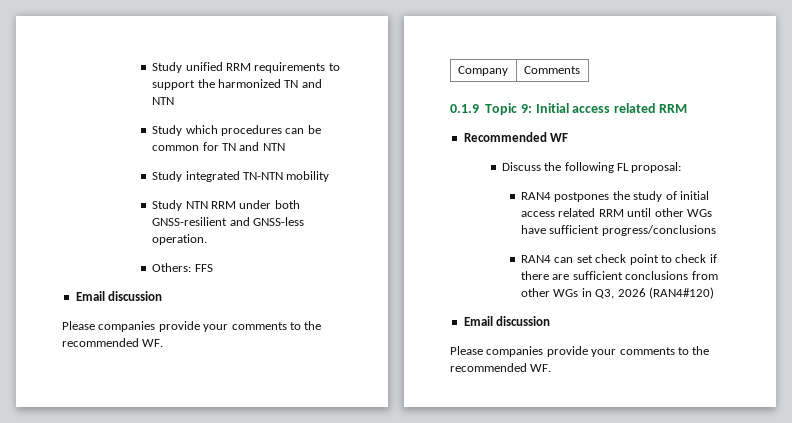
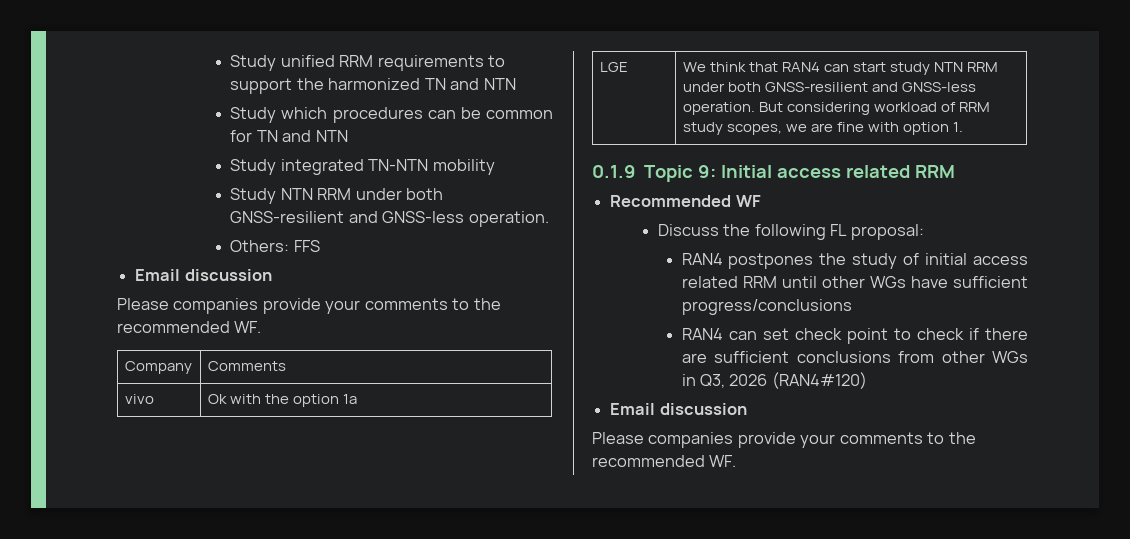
+ vivo | Ok with the option 1a
+ LGE | We think that RAN4 can start study NTN RRM under both GNSS-resilient and GNSS-less operation. But considering workload of RRM study scopes, we are fine with option 1.

